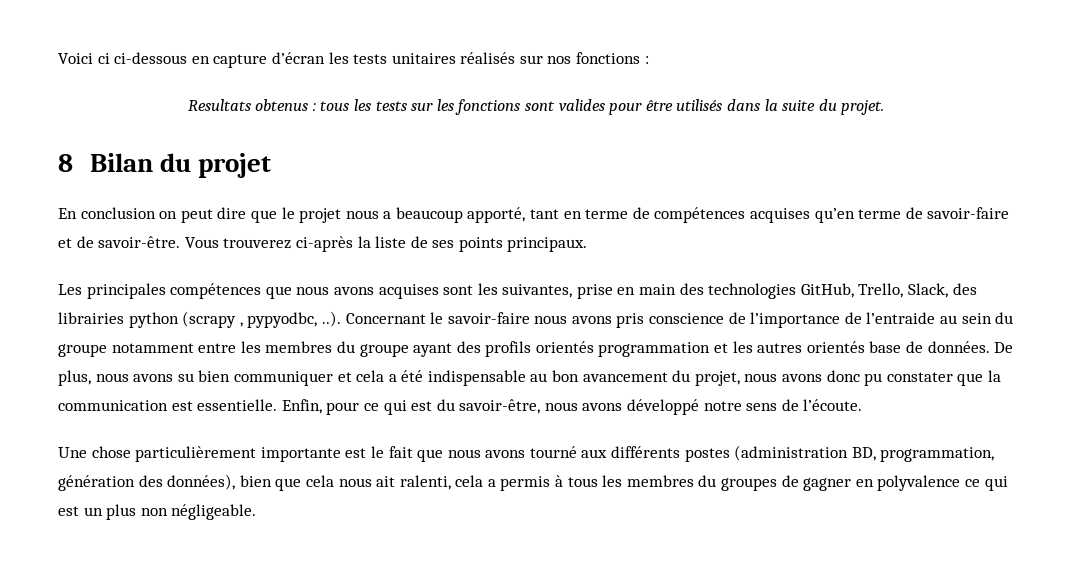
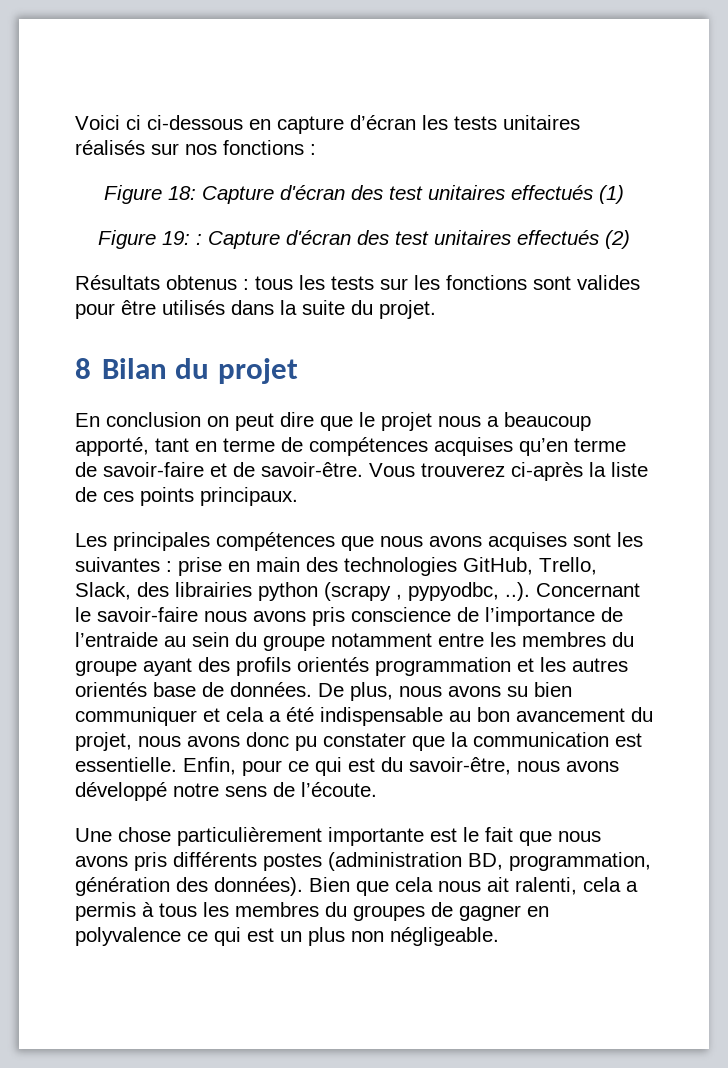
- Resultats obtenus : tous les tests sur les fonctions sont valides pour être utilisés dans la suite du projet.
+ Figure 18: Capture d'écran des test unitaires effectués (1)
+ Figure 19: : Capture d'écran des test unitaires effectués (2)
+ Résultats obtenus : tous les tests sur les fonctions sont valides pour être utilisés dans la suite du projet.
- Vous trouverez ci-après la liste de ses points principaux.
+ Vous trouverez ci-après la liste de ces points principaux.
- Les principales compétences que nous avons acquises sont les suivantes, prise en main des technologies GitHub, Trello, Slack, des librairies python (scrapy , pypyodbc, ..). Concernant le savoir-faire nous avons pris conscience de l’importance de l’entraide au sein du groupe notamment entre les membres du groupe ayant des profils orientés programmation et les autres orientés base de données.
+ Les principales compétences que nous avons acquises sont les suivantes : prise en main des technologies GitHub, Trello, Slack, des librairies python (scrapy , pypyodbc, ..). Concernant le savoir-faire nous avons pris conscience de l’importance de l’entraide au sein du groupe notamment entre les membres du groupe ayant des profils orientés programmation et les autres orientés base de données.
- Une chose particulièrement importante est le fait que nous avons tourné aux différents postes (administration BD, programmation, génération des données), bien que cela nous ait ralenti, cela a permis à tous les membres du groupes de gagner en polyvalence ce qui est un plus non négligeable.
+ Une chose particulièrement importante est le fait que nous avons pris différents postes (administration BD, programmation, génération des données). Bien que cela nous ait ralenti, cela a permis à tous les membres du groupes de gagner en polyvalence ce qui est un plus non négligeable.

